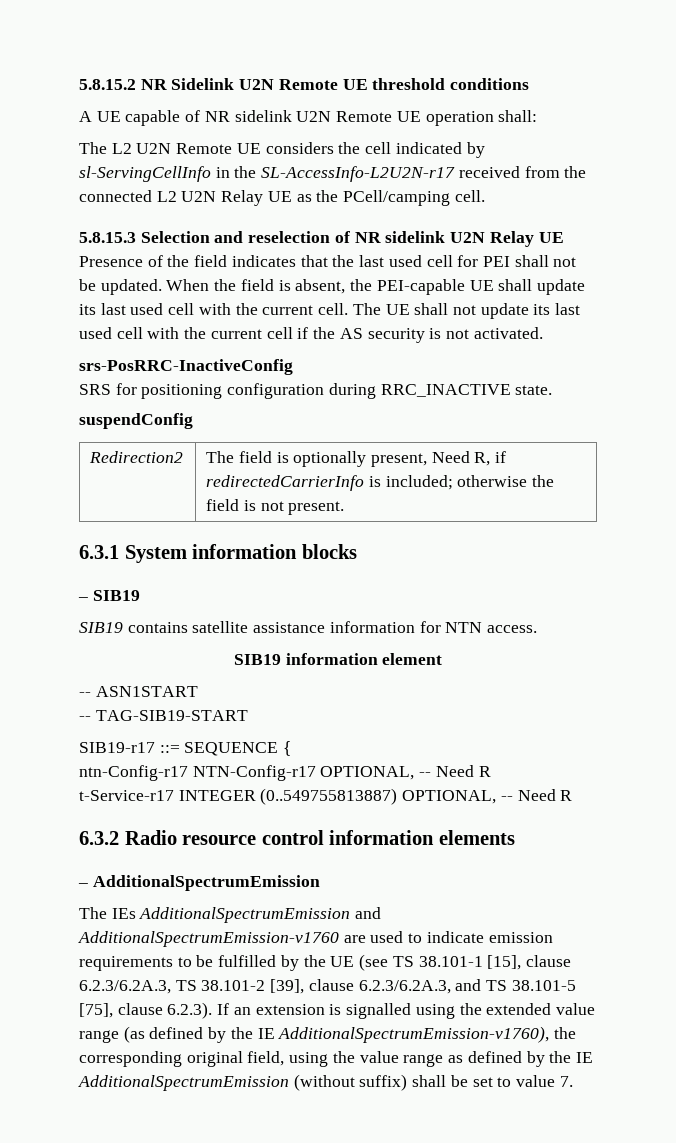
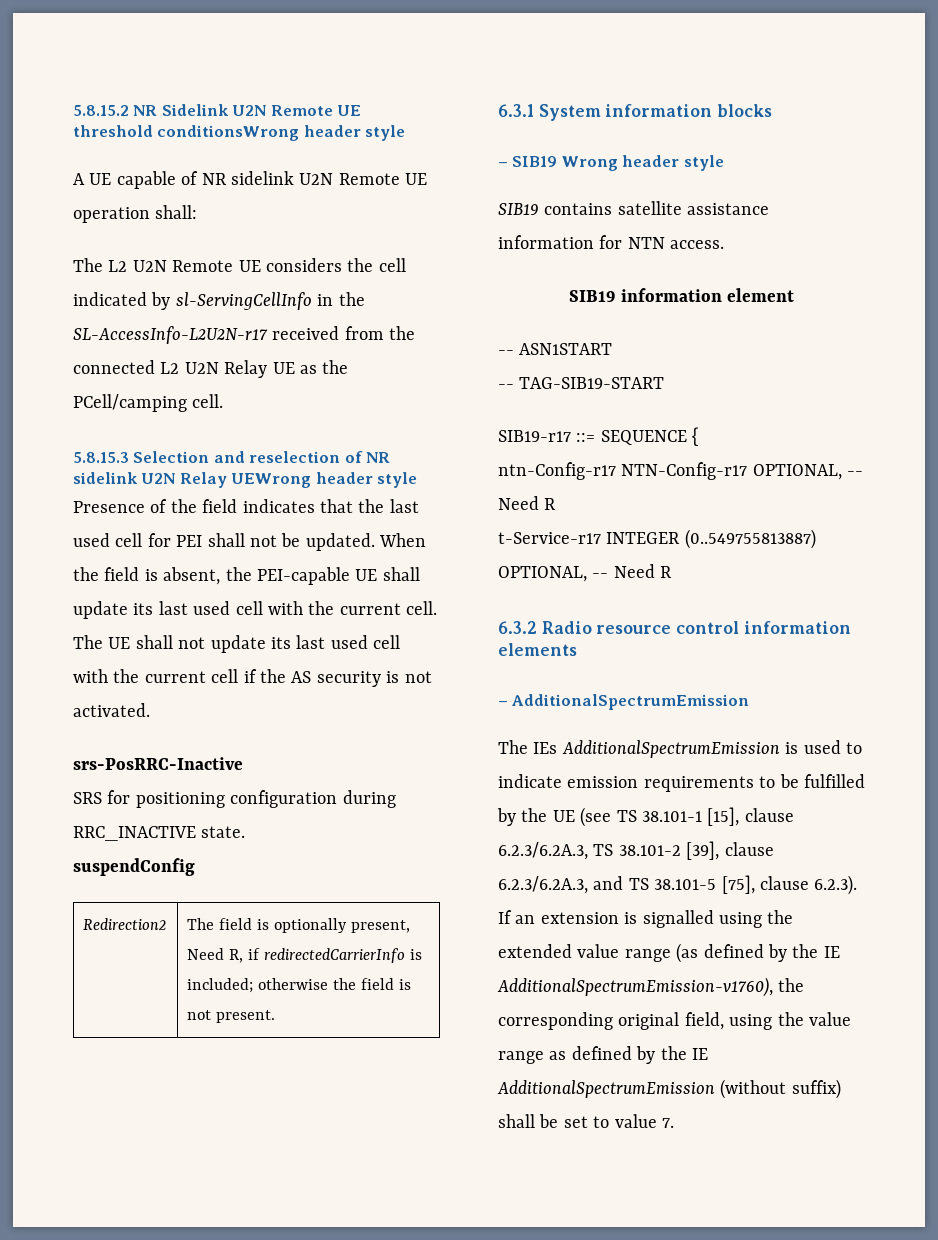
- 5.8.15.2 NR Sidelink U2N Remote UE threshold conditions
+ 5.8.15.2 NR Sidelink U2N Remote UE threshold conditionsWrong header style
- 5.8.15.3 Selection and reselection of NR sidelink U2N Relay UE
+ 5.8.15.3 Selection and reselection of NR sidelink U2N Relay UEWrong header style
- srs-PosRRC-InactiveConfig
+ srs-PosRRC-Inactive
- – SIB19
+ – SIB19 Wrong header style
- The IEs AdditionalSpectrumEmission and AdditionalSpectrumEmission-v1760 are used to indicate emission requirements to be fulfilled by the UE (see TS 38.101-1 [15], clause 6.2.3/6.2A.3, TS 38.101-2 [39], clause 6.2.3/6.2A.3, and TS 38.101-5 [75], clause 6.2.3). If an extension is signalled using the extended value range (as defined by the IE AdditionalSpectrumEmission-v1760), the corresponding original field, using the value range as defined by the IE AdditionalSpectrumEmission (without suffix) shall be set to value 7.
+ The IEs AdditionalSpectrumEmission is used to indicate emission requirements to be fulfilled by the UE (see TS 38.101-1 [15], clause 6.2.3/6.2A.3, TS 38.101-2 [39], clause 6.2.3/6.2A.3, and TS 38.101-5 [75], clause 6.2.3). If an extension is signalled using the extended value range (as defined by the IE AdditionalSpectrumEmission-v1760), the corresponding original field, using the value range as defined by the IE AdditionalSpectrumEmission (without suffix) shall be set to value 7.

